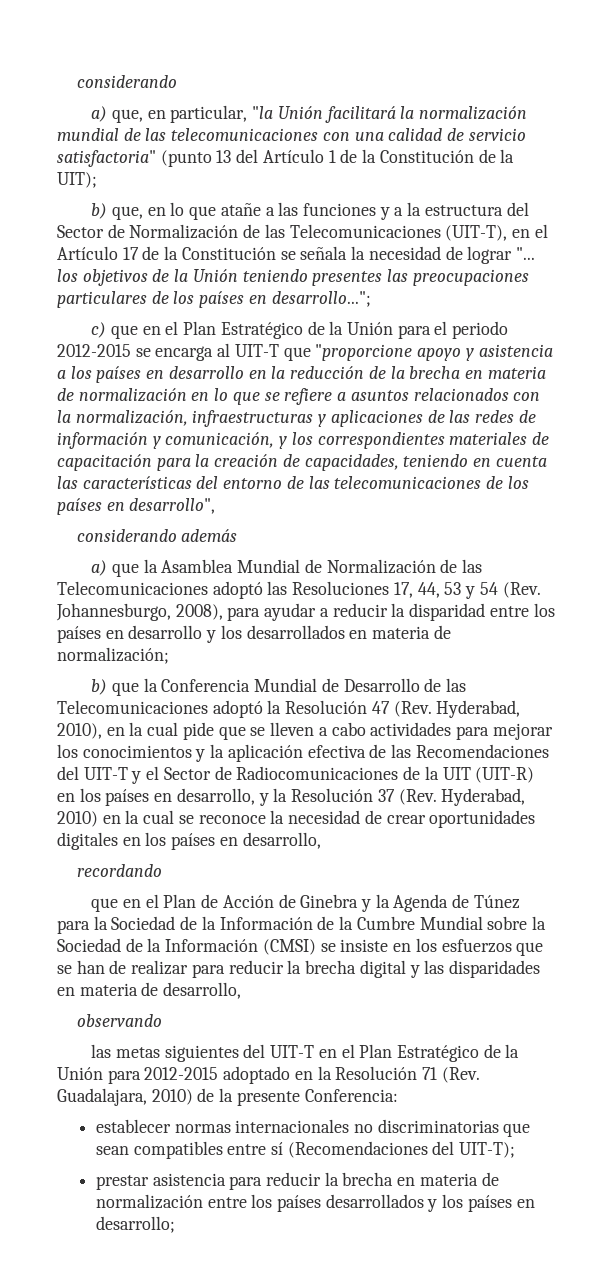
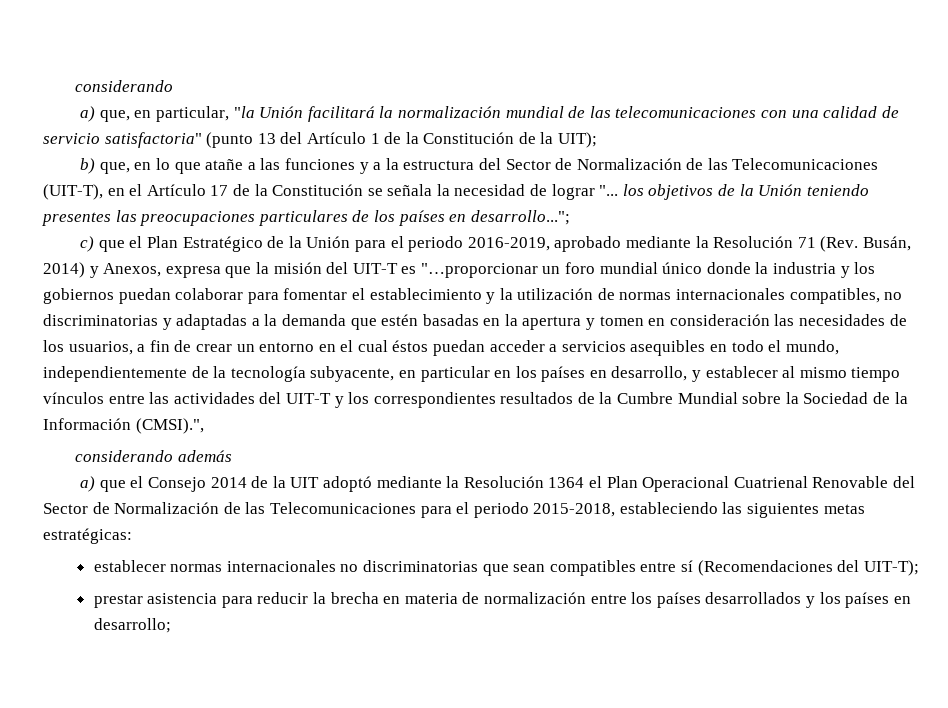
- c) que en el Plan Estratégico de la Unión para el periodo 2012-2015 se encarga al UIT-T que "proporcione apoyo y asistencia a los países en desarrollo en la reducción de la brecha en materia de normalización en lo que se refiere a asuntos relacionados con la normalización, infraestructuras y aplicaciones de las redes de información y comunicación, y los correspondientes materiales de capacitación para la creación de capacidades, teniendo en cuenta las características del entorno de las telecomunicaciones de los países en desarrollo",
+ c) que el Plan Estratégico de la Unión para el periodo 2016-2019, aprobado mediante la Resolución 71 (Rev. Busán, 2014) y Anexos, expresa que la misión del UIT-T es "…proporcionar un foro mundial único donde la industria y los gobiernos puedan colaborar para fomentar el establecimiento y la utilización de normas internacionales compatibles, no discriminatorias y adaptadas a la demanda que estén basadas en la apertura y tomen en consideración las necesidades de los usuarios, a fin de crear un entorno en el cual éstos puedan acceder a servicios asequibles en todo el mundo, independientemente de la tecnología subyacente, en particular en los países en desarrollo, y establecer al mismo tiempo vínculos entre las actividades del UIT-T y los correspondientes resultados de la Cumbre Mundial sobre la Sociedad de la Información (CMSI).",
  considerando además
- a) que la Asamblea Mundial de Normalización de las Telecomunicaciones adoptó las Resoluciones 17, 44, 53 y 54 (Rev. Johannesburgo, 2008), para ayudar a reducir la disparidad entre los países en desarrollo y los desarrollados en materia de normalización;
- b) que la Conferencia Mundial de Desarrollo de las Telecomunicaciones adoptó la Resolución 47 (Rev. Hyderabad, 2010), en la cual pide que se lleven a cabo actividades para mejorar los conocimientos y la aplicación efectiva de las Recomendaciones del UIT-T y el Sector de Radiocomunicaciones de la UIT (UIT-R) en los países en desarrollo, y la Resolución 37 (Rev. Hyderabad, 2010) en la cual se reconoce la necesidad de crear oportunidades digitales en los países en desarrollo,
- recordando
- que en el Plan de Acción de Ginebra y la Agenda de Túnez para la Sociedad de la Información de la Cumbre Mundial sobre la Sociedad de la Información (CMSI) se insiste en los esfuerzos que se han de realizar para reducir la brecha digital y las disparidades en materia de desarrollo,
- observando
- las metas siguientes del UIT-T en el Plan Estratégico de la Unión para 2012-2015 adoptado en la Resolución 71 (Rev. Guadalajara, 2010) de la presente Conferencia:
+ a) que el Consejo 2014 de la UIT adoptó mediante la Resolución 1364 el Plan Operacional Cuatrienal Renovable del Sector de Normalización de las Telecomunicaciones para el periodo 2015-2018, estableciendo las siguientes metas estratégicas:

